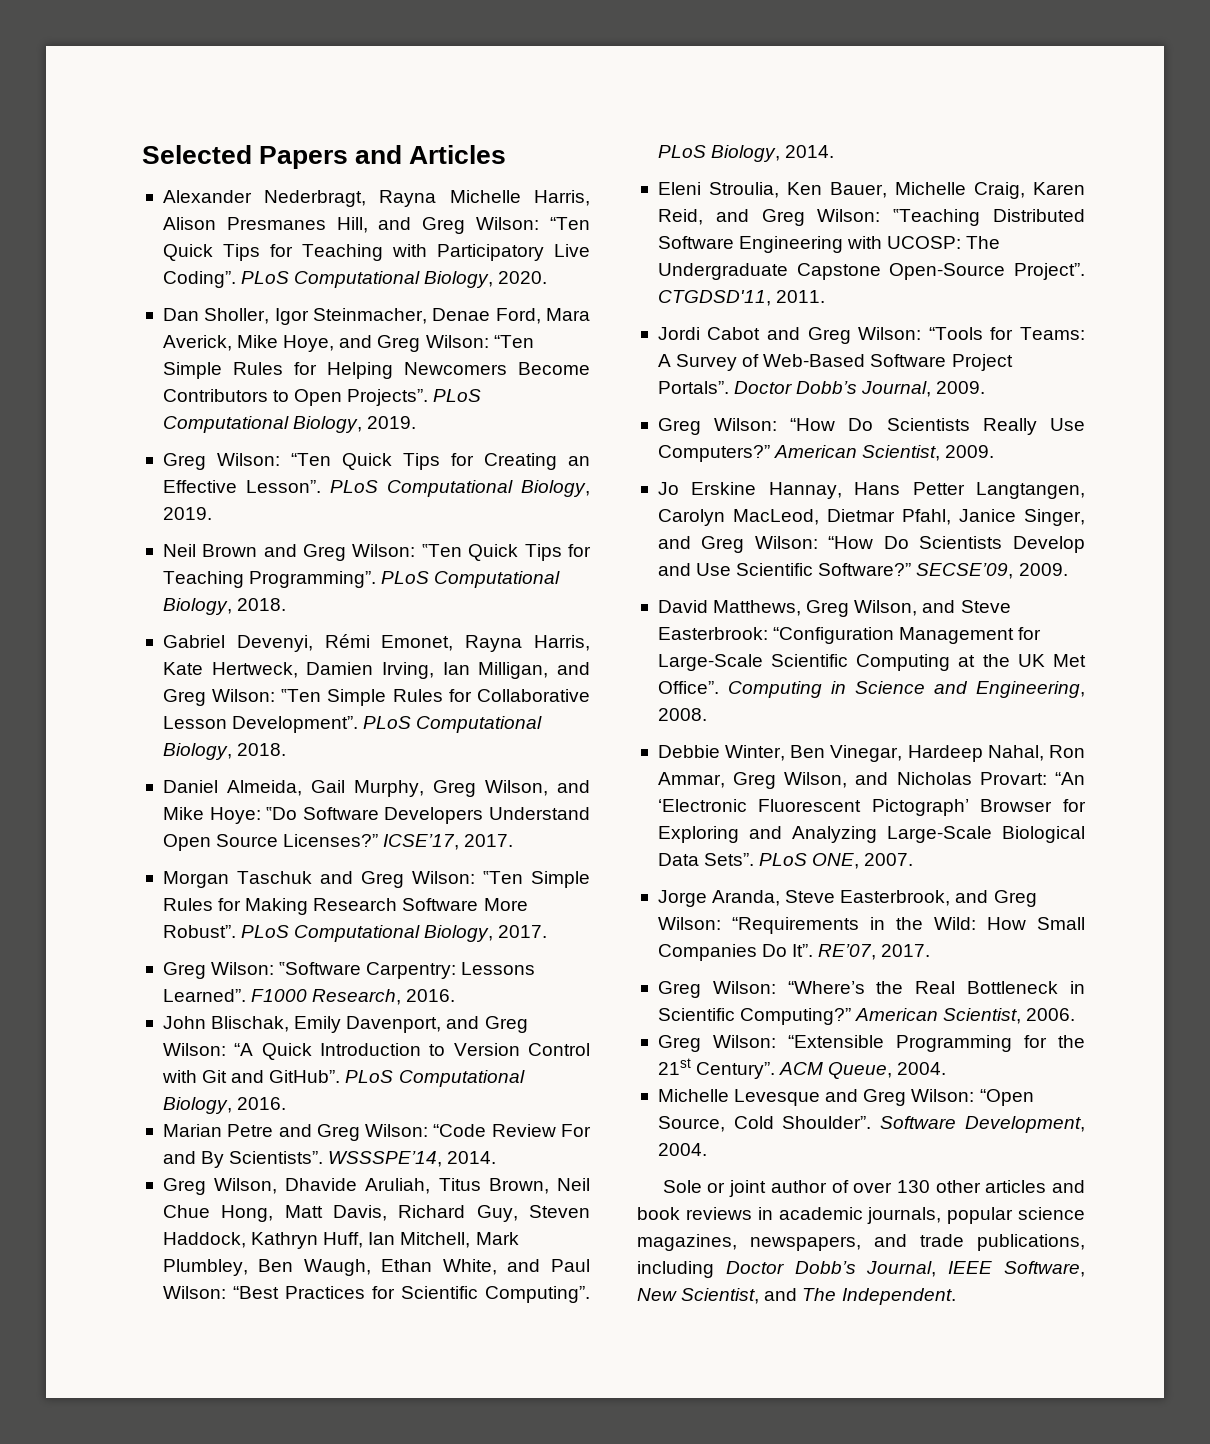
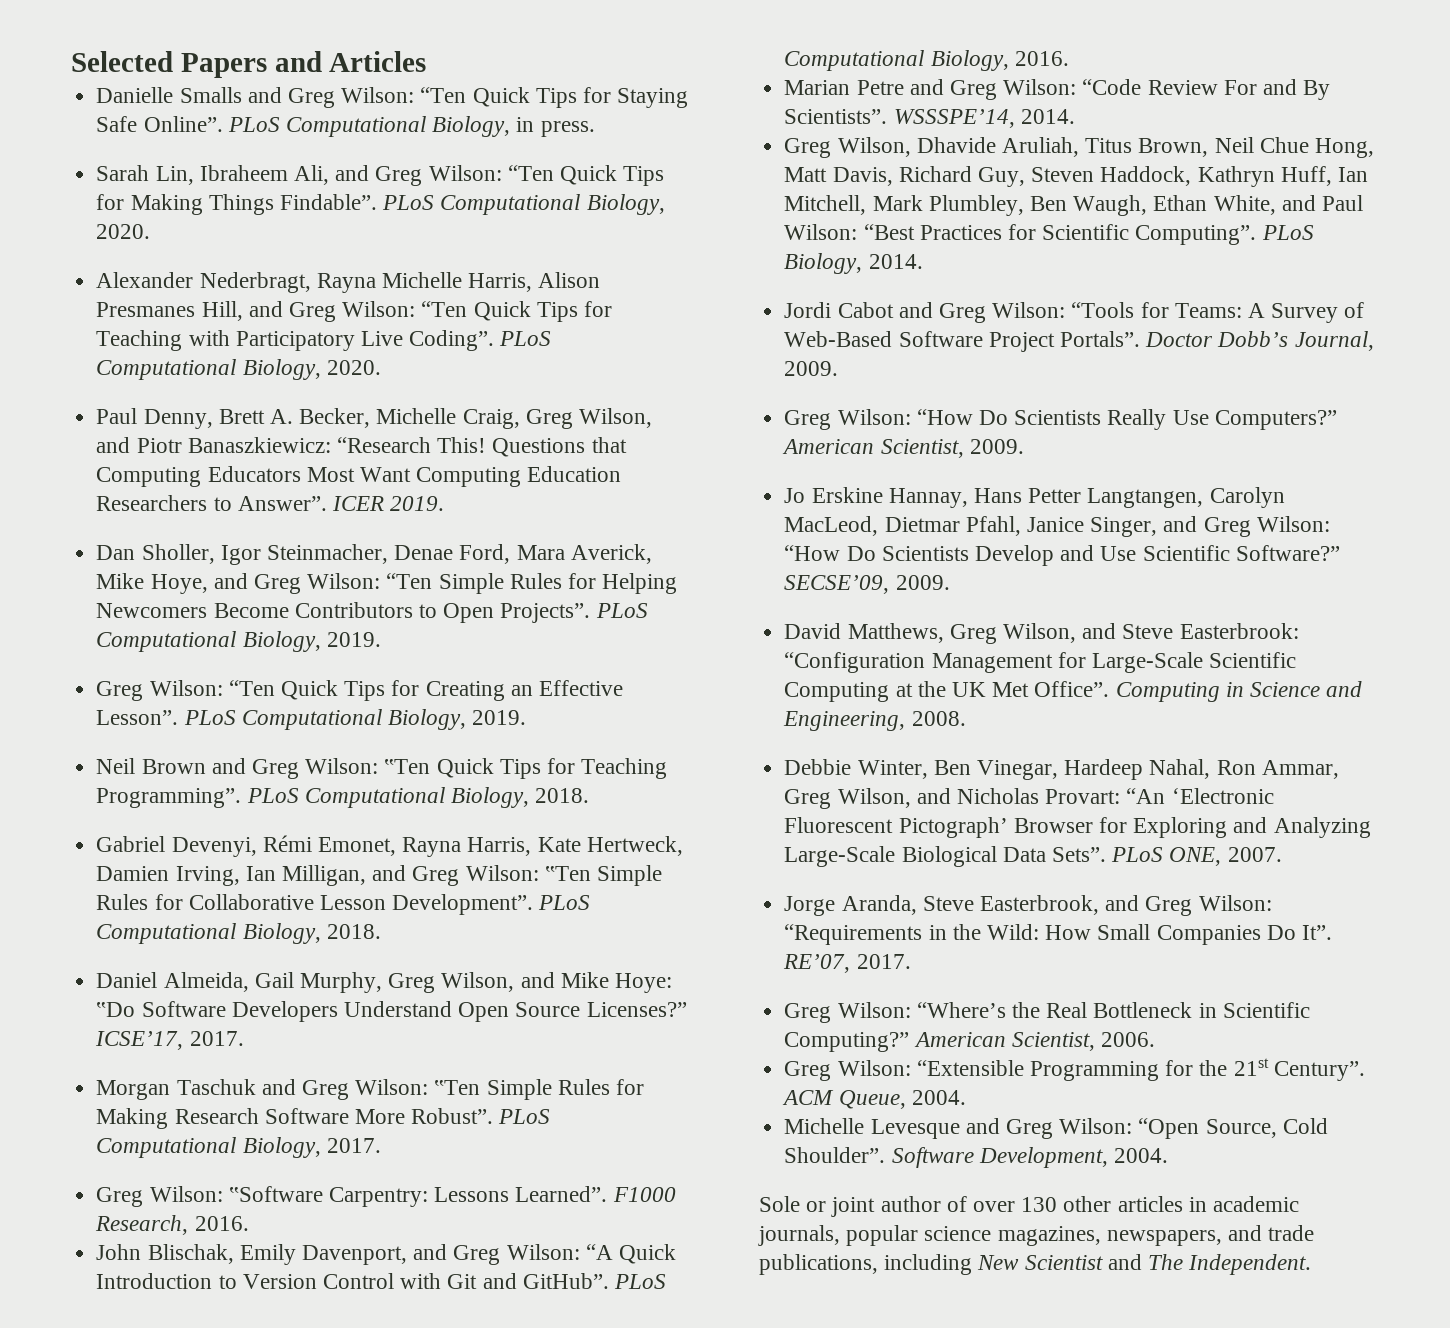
+ Danielle Smalls and Greg Wilson: “Ten Quick Tips for Staying Safe Online”. PLoS Computational Biology, in press.
+ Sarah Lin, Ibraheem Ali, and Greg Wilson: “Ten Quick Tips for Making Things Findable”. PLoS Computational Biology, 2020.
+ Paul Denny, Brett A. Becker, Michelle Craig, Greg Wilson, and Piotr Banaszkiewicz: “Research This! Questions that Computing Educators Most Want Computing Education Researchers to Answer”. ICER 2019.
- Eleni Stroulia, Ken Bauer, Michelle Craig, Karen Reid, and Greg Wilson: ‟Teaching Distributed Software Engineering with UCOSP: The Undergraduate Capstone Open-Source Project”. CTGDSD'11, 2011.
- Sole or joint author of over 130 other articles and book reviews in academic journals, popular science magazines, newspapers, and trade publications, including Doctor Dobb’s Journal, IEEE Software, New Scientist, and The Independent.
+ Sole or joint author of over 130 other articles in academic journals, popular science magazines, newspapers, and trade publications, including New Scientist and The Independent.

